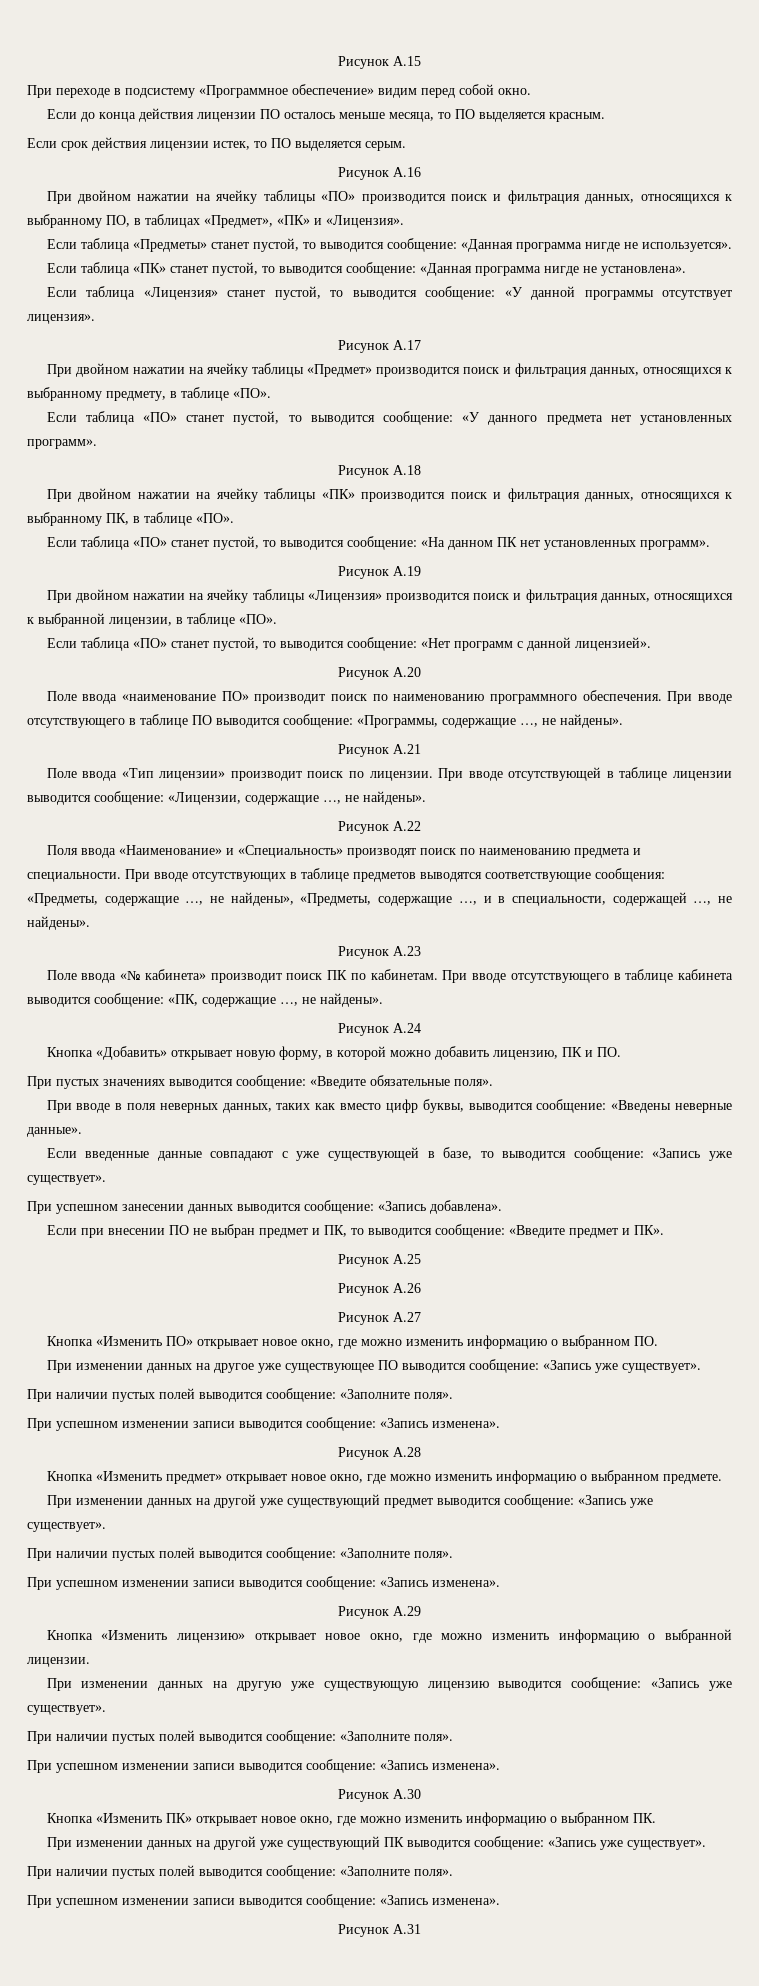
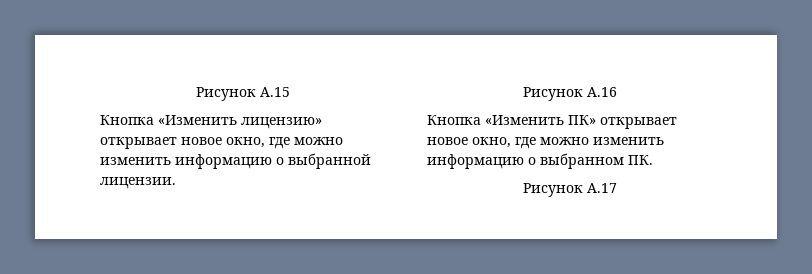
- При переходе в подсистему «Программное обеспечение» видим перед собой окно.
- Если до конца действия лицензии ПО осталось меньше месяца, то ПО выделяется красным.
- Если срок действия лицензии истек, то ПО выделяется серым.
- Рисунок А.16
- При двойном нажатии на ячейку таблицы «ПО» производится поиск и фильтрация данных, относящихся к выбранному ПО, в таблицах «Предмет», «ПК» и «Лицензия».
- Если таблица «Предметы» станет пустой, то выводится сообщение: «Данная программа нигде не используется».
- Если таблица «ПК» станет пустой, то выводится сообщение: «Данная программа нигде не установлена».
- Если таблица «Лицензия» станет пустой, то выводится сообщение: «У данной программы отсутствует лицензия».
- Рисунок А.17
- При двойном нажатии на ячейку таблицы «Предмет» производится поиск и фильтрация данных, относящихся к выбранному предмету, в таблице «ПО».
- Если таблица «ПО» станет пустой, то выводится сообщение: «У данного предмета нет установленных программ».
- Рисунок А.18
- При двойном нажатии на ячейку таблицы «ПК» производится поиск и фильтрация данных, относящихся к выбранному ПК, в таблице «ПО».
- Если таблица «ПО» станет пустой, то выводится сообщение: «На данном ПК нет установленных программ».
- Рисунок А.19
- При двойном нажатии на ячейку таблицы «Лицензия» производится поиск и фильтрация данных, относящихся к выбранной лицензии, в таблице «ПО».
- Если таблица «ПО» станет пустой, то выводится сообщение: «Нет программ с данной лицензией».
- Рисунок А.20
- Поле ввода «наименование ПО» производит поиск по наименованию программного обеспечения. При вводе отсутствующего в таблице ПО выводится сообщение: «Программы, содержащие …, не найдены».
- Рисунок А.21
- Поле ввода «Тип лицензии» производит поиск по лицензии. При вводе отсутствующей в таблице лицензии выводится сообщение: «Лицензии, содержащие …, не найдены».
- Рисунок А.22
- Поля ввода «Наименование» и «Специальность» производят поиск по наименованию предмета и специальности. При вводе отсутствующих в таблице предметов выводятся соответствующие сообщения: «Предметы, содержащие …, не найдены», «Предметы, содержащие …, и в специальности, содержащей …, не найдены».
- Рисунок А.23
- Поле ввода «№ кабинета» производит поиск ПК по кабинетам. При вводе отсутствующего в таблице кабинета выводится сообщение: «ПК, содержащие …, не найдены».
- Рисунок А.24
- Кнопка «Добавить» открывает новую форму, в которой можно добавить лицензию, ПК и ПО.
- При пустых значениях выводится сообщение: «Введите обязательные поля».
- При вводе в поля неверных данных, таких как вместо цифр буквы, выводится сообщение: «Введены неверные данные».
- Если введенные данные совпадают с уже существующей в базе, то выводится сообщение: «Запись уже существует».
- При успешном занесении данных выводится сообщение: «Запись добавлена».
- Если при внесении ПО не выбран предмет и ПК, то выводится сообщение: «Введите предмет и ПК».
- Рисунок А.25
- Рисунок А.26
- Рисунок А.27
- Кнопка «Изменить ПО» открывает новое окно, где можно изменить информацию о выбранном ПО.
- При изменении данных на другое уже существующее ПО выводится сообщение: «Запись уже существует».
- При наличии пустых полей выводится сообщение: «Заполните поля».
- При успешном изменении записи выводится сообщение: «Запись изменена».
- Рисунок А.28
- Кнопка «Изменить предмет» открывает новое окно, где можно изменить информацию о выбранном предмете.
- При изменении данных на другой уже существующий предмет выводится сообщение: «Запись уже существует».
- При наличии пустых полей выводится сообщение: «Заполните поля».
- При успешном изменении записи выводится сообщение: «Запись изменена».
- Рисунок А.29
- При изменении данных на другую уже существующую лицензию выводится сообщение: «Запись уже существует».
- При наличии пустых полей выводится сообщение: «Заполните поля».
- При успешном изменении записи выводится сообщение: «Запись изменена».
- Рисунок А.30
+ Рисунок А.16
- При изменении данных на другой уже существующий ПК выводится сообщение: «Запись уже существует».
- При наличии пустых полей выводится сообщение: «Заполните поля».
- При успешном изменении записи выводится сообщение: «Запись изменена».
- Рисунок А.31
+ Рисунок А.17

